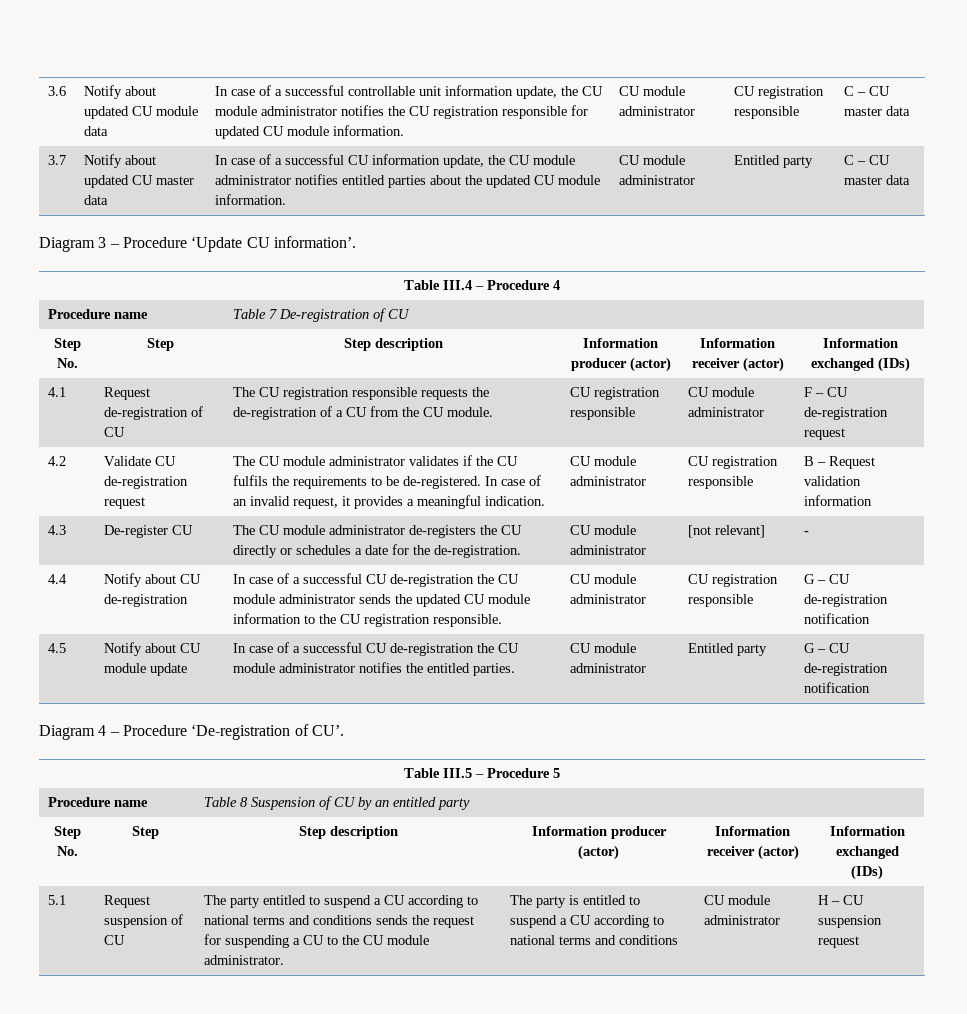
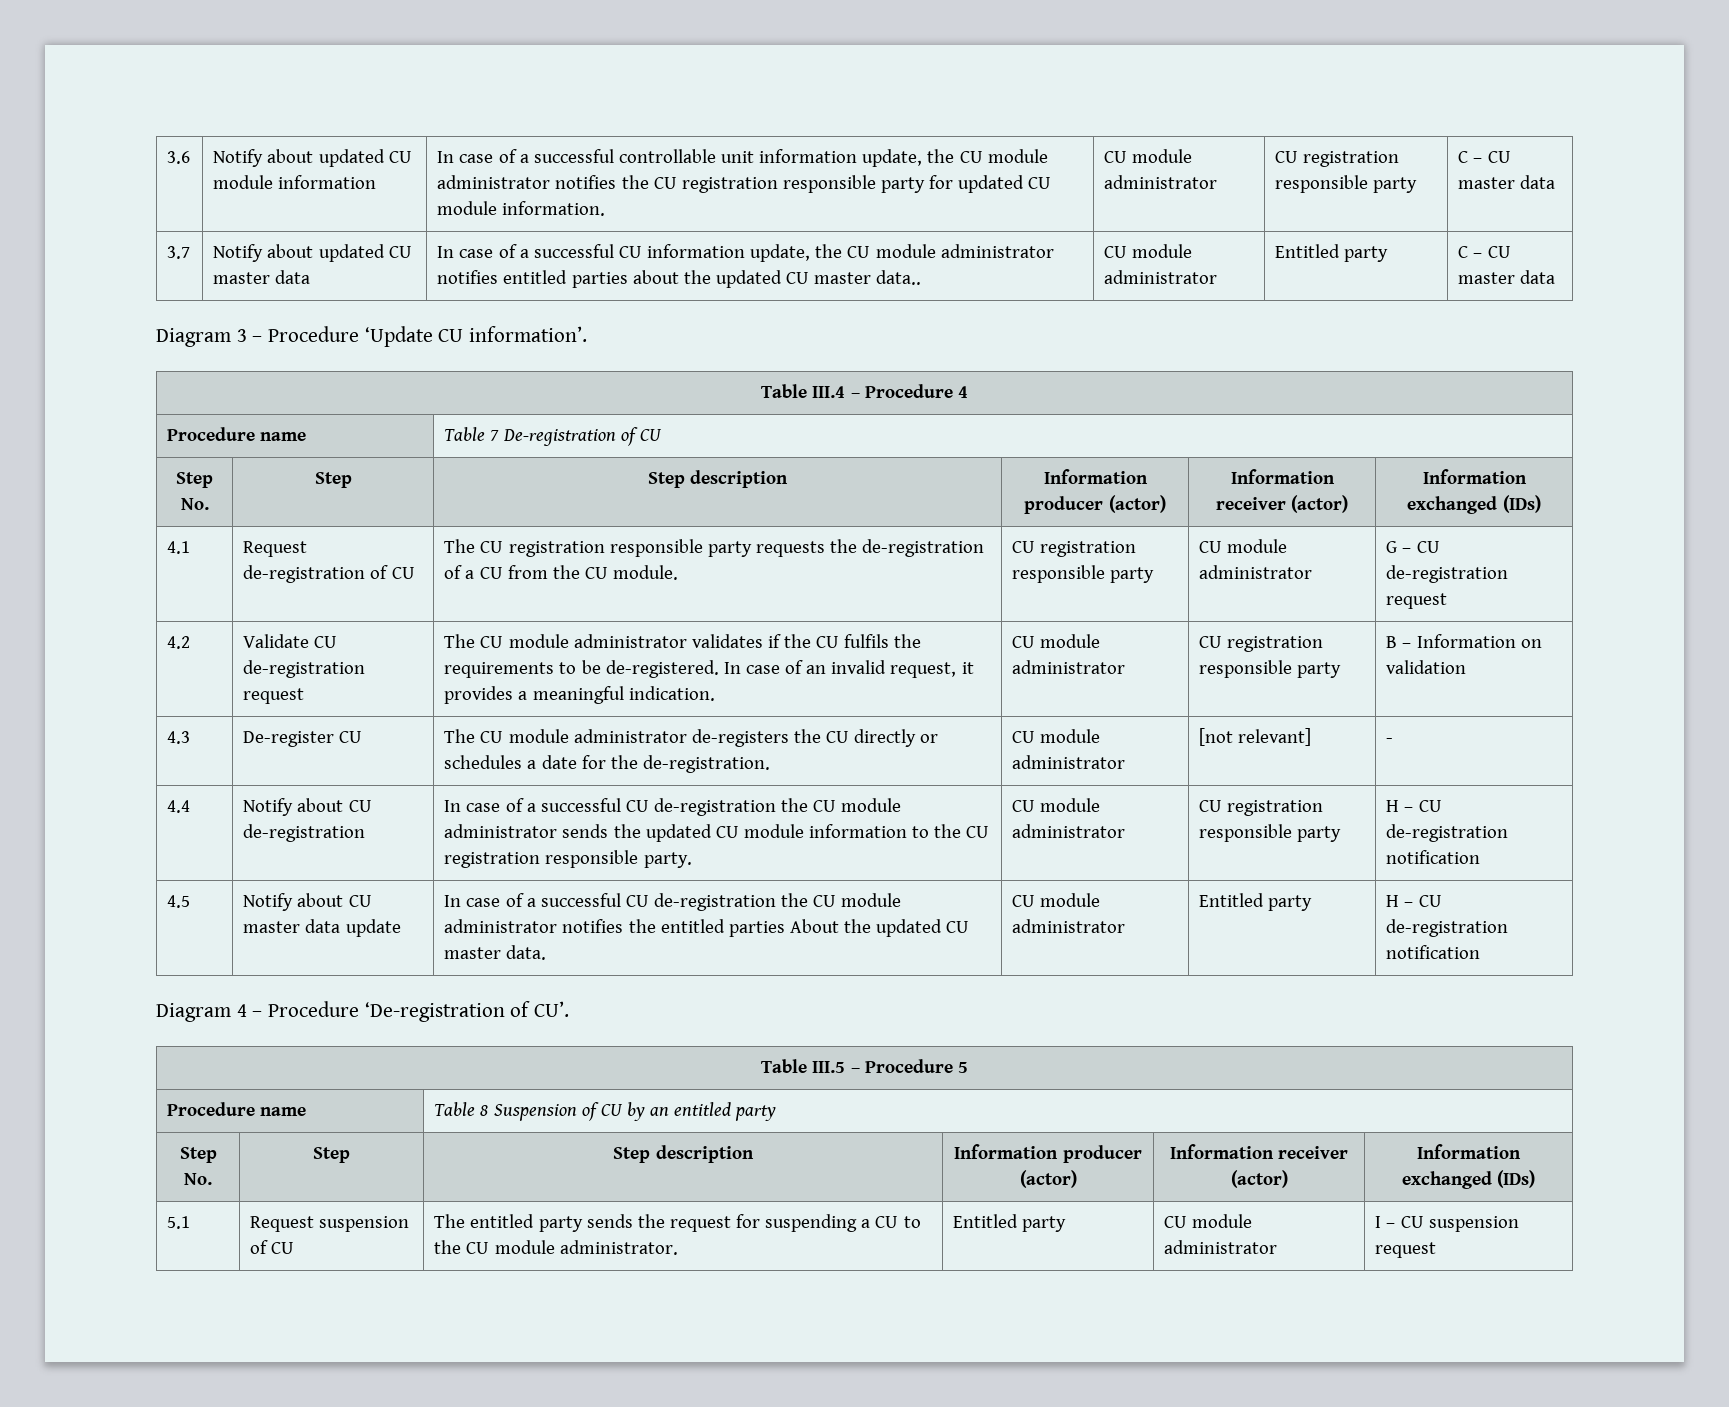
- Notify about updated CU module data
+ Notify about updated CU module information
- In case of a successful controllable unit information update, the CU module administrator notifies the CU registration responsible for updated CU module information. | CU module administrator | CU registration responsible
+ In case of a successful controllable unit information update, the CU module administrator notifies the CU registration responsible party for updated CU module information. | CU module administrator | CU registration responsible party
- 3.7 | Notify about updated CU master data | In case of a successful CU information update, the CU module administrator notifies entitled parties about the updated CU module information. | CU module administrator | Entitled party | C – CU master data
+ 3.7 | Notify about updated CU master data | In case of a successful CU information update, the CU module administrator notifies entitled parties about the updated CU master data.. | CU module administrator | Entitled party | C – CU master data
- 4.1 | Request de-registration of CU | The CU registration responsible requests the de-registration of a CU from the CU module. | CU registration responsible | CU module administrator | F – CU de-registration request
+ 4.1 | Request de-registration of CU | The CU registration responsible party requests the de-registration of a CU from the CU module. | CU registration responsible party | CU module administrator | G – CU de-registration request
- In case of an invalid request, it provides a meaningful indication. | CU module administrator | CU registration responsible
+ In case of an invalid request, it provides a meaningful indication. | CU module administrator | CU registration responsible party
- B – Request validation information
+ B – Information on validation
- 4.4 | Notify about CU de-registration | In case of a successful CU de-registration the CU module administrator sends the updated CU module information to the CU registration responsible. | CU module administrator | CU registration responsible | G – CU de-registration notification
+ 4.4 | Notify about CU de-registration | In case of a successful CU de-registration the CU module administrator sends the updated CU module information to the CU registration responsible party. | CU module administrator | CU registration responsible party | H – CU de-registration notification
- 4.5 | Notify about CU module update | In case of a successful CU de-registration the CU module administrator notifies the entitled parties. | CU module administrator | Entitled party | G – CU de-registration notification
+ 4.5 | Notify about CU master data update | In case of a successful CU de-registration the CU module administrator notifies the entitled parties About the updated CU master data. | CU module administrator | Entitled party | H – CU de-registration notification
- The party entitled to suspend a CU according to national terms and conditions sends the request for suspending a CU to the CU module administrator.
+ The entitled party sends the request for suspending a CU to the CU module administrator.
- The party is entitled to suspend a CU according to national terms and conditions | CU module administrator | H – CU suspension request
+ Entitled party | CU module administrator | I – CU suspension request

